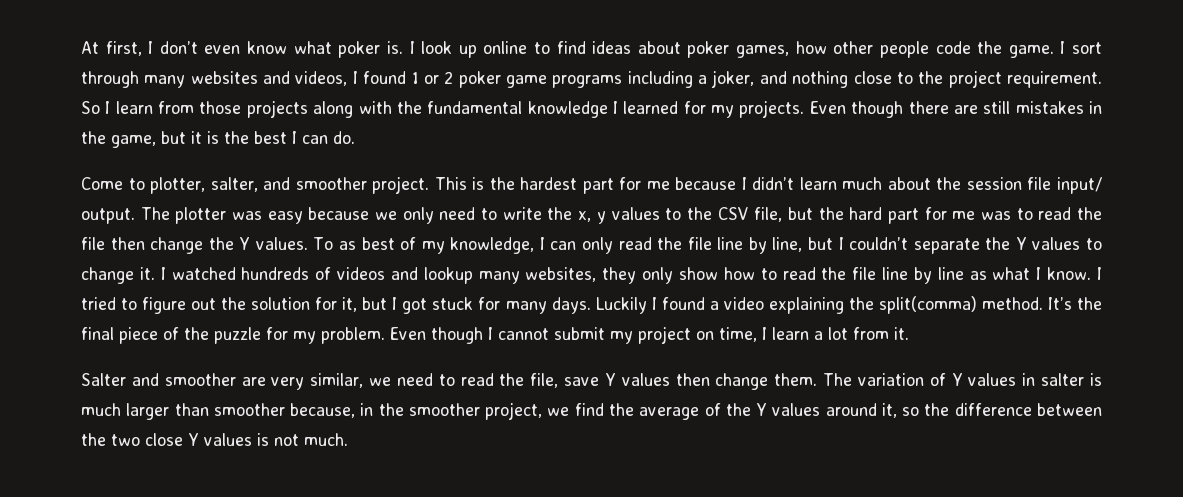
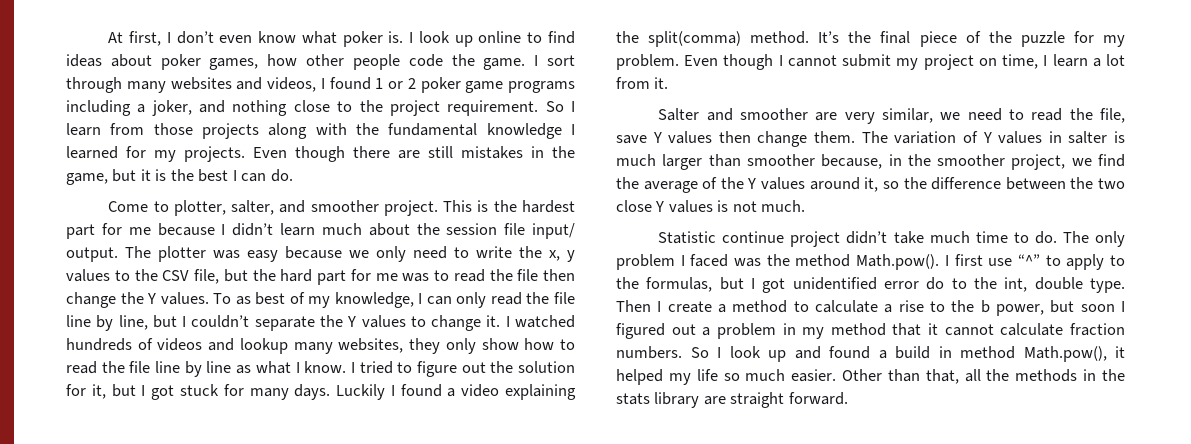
+ Statistic continue project didn’t take much time to do. The only problem I faced was the method Math.pow(). I first use “^” to apply to the formulas, but I got unidentified error do to the int, double type. Then I create a method to calculate a rise to the b power, but soon I figured out a problem in my method that it cannot calculate fraction numbers. So I look up and found a build in method Math.pow(), it helped my life so much easier. Other than that, all the methods in the stats library are straight forward.

